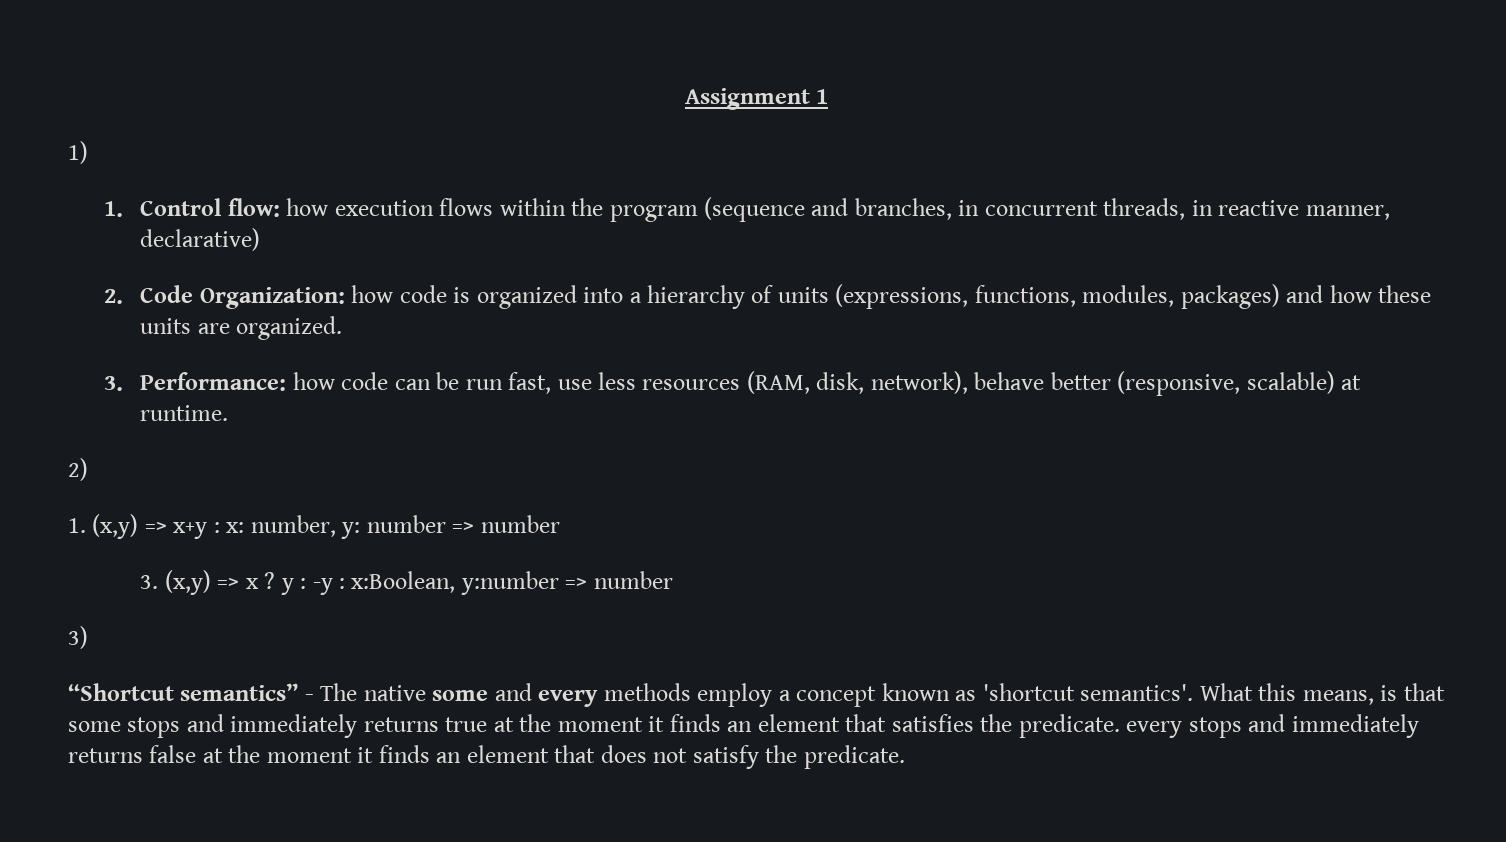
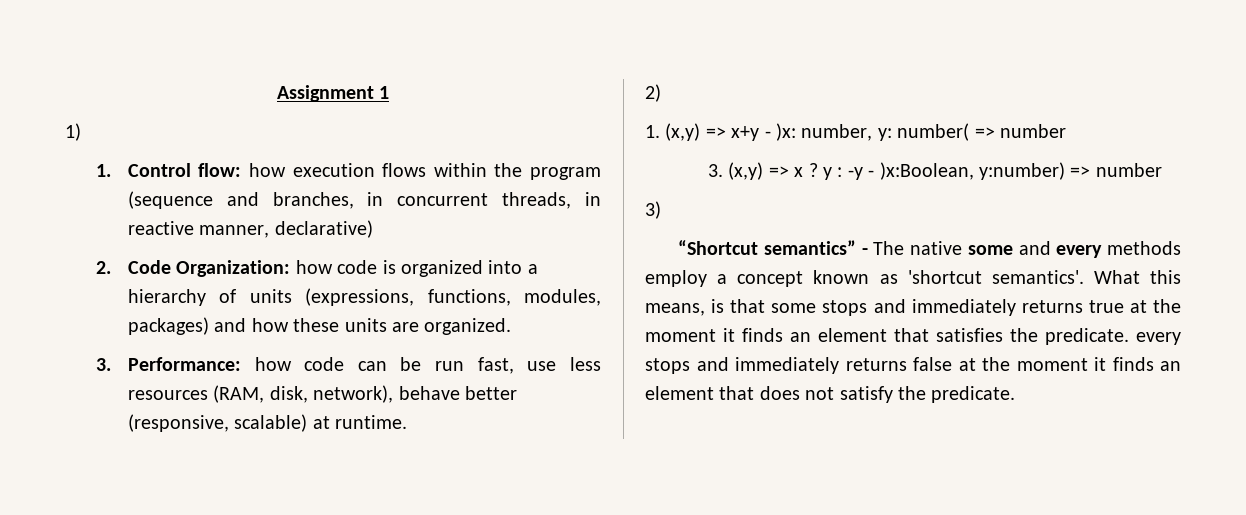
- 1. (x,y) => x+y : x: number, y: number => number
+ 1. (x,y) => x+y - )x: number, y: number( => number
- 3. (x,y) => x ? y : -y : x:Boolean, y:number => number
+ 3. (x,y) => x ? y : -y - )x:Boolean, y:number) => number

